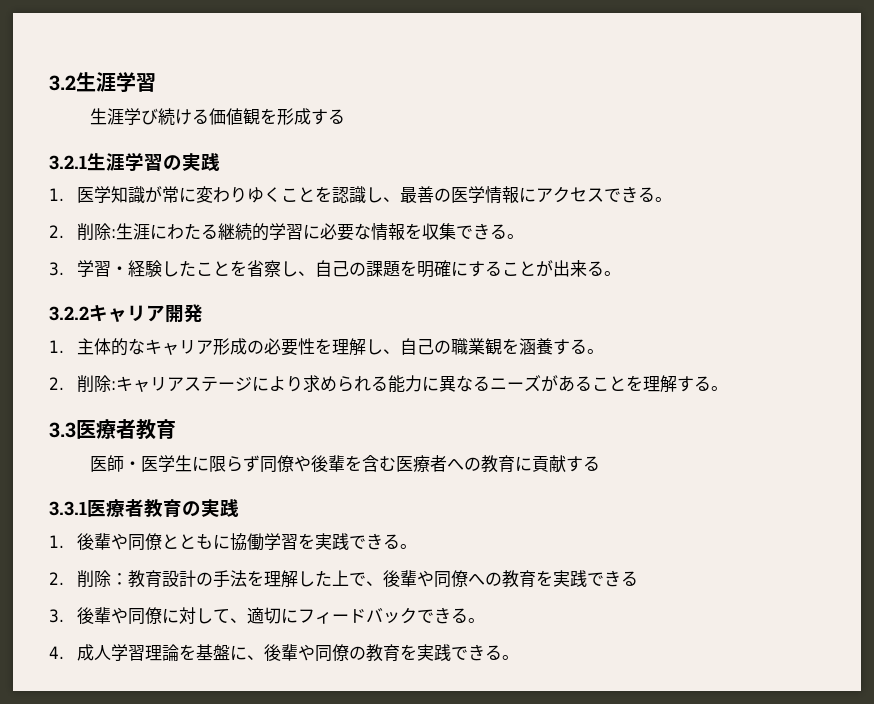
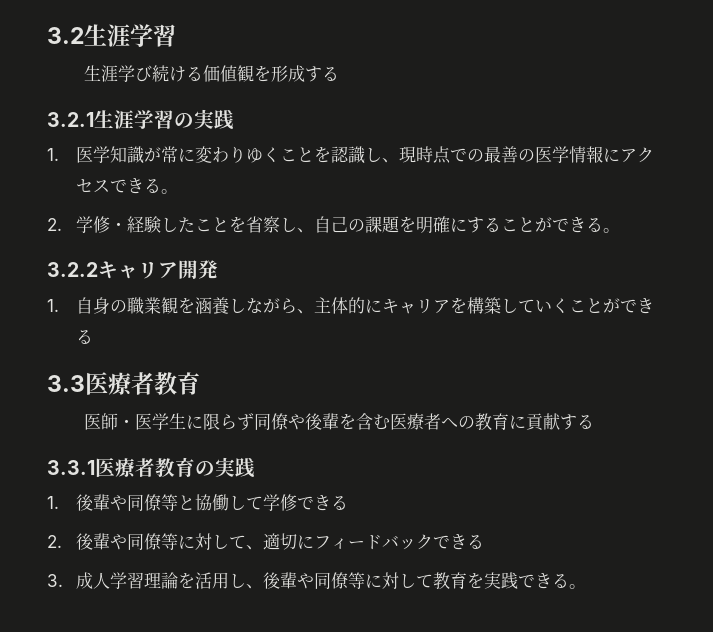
- 1.医学知識が常に変わりゆくことを認識し、最善の医学情報にアクセスできる。
+ 1.医学知識が常に変わりゆくことを認識し、現時点での最善の医学情報にアクセスできる。
- 2.削除:生涯にわたる継続的学習に必要な情報を収集できる。
- 3.学習・経験したことを省察し、自己の課題を明確にすることが出来る。
+ 2.学修・経験したことを省察し、自己の課題を明確にすることができる。
- 1.主体的なキャリア形成の必要性を理解し、自己の職業観を涵養する。
- 2.削除:キャリアステージにより求められる能力に異なるニーズがあることを理解する。
+ 1.自身の職業観を涵養しながら、主体的にキャリアを構築していくことができる
- 1.後輩や同僚とともに協働学習を実践できる。
- 2.削除：教育設計の手法を理解した上で、後輩や同僚への教育を実践できる
- 3.後輩や同僚に対して、適切にフィードバックできる。
- 4.成人学習理論を基盤に、後輩や同僚の教育を実践できる。
+ 1.後輩や同僚等と協働して学修できる
+ 2.後輩や同僚等に対して、適切にフィードバックできる
+ 3.成人学習理論を活用し、後輩や同僚等に対して教育を実践できる。

